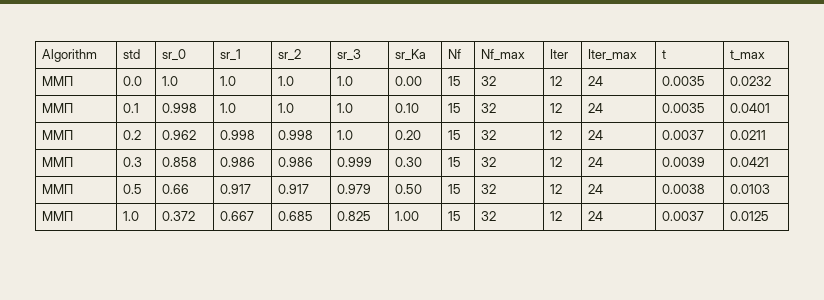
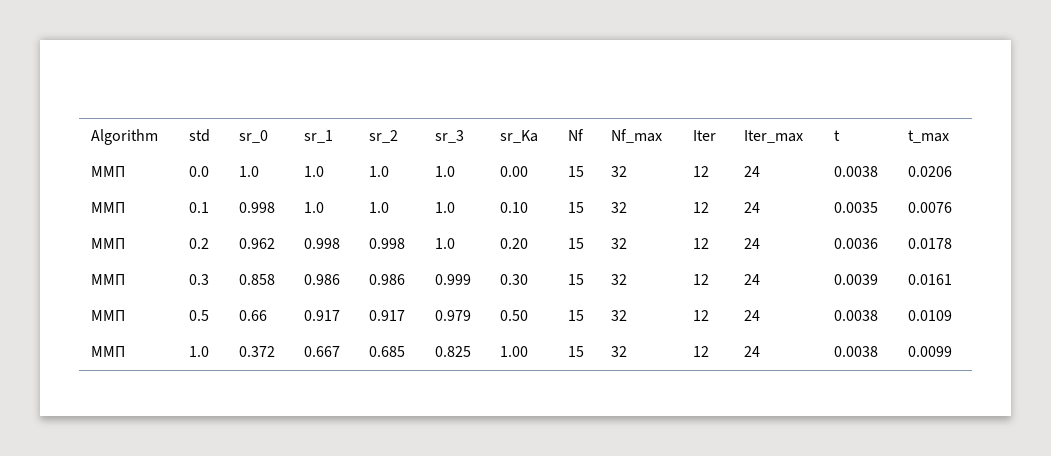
- ММП | 0.0 | 1.0 | 1.0 | 1.0 | 1.0 | 0.00 | 15 | 32 | 12 | 24 | 0.0035 | 0.0232
+ ММП | 0.0 | 1.0 | 1.0 | 1.0 | 1.0 | 0.00 | 15 | 32 | 12 | 24 | 0.0038 | 0.0206
- ММП | 0.1 | 0.998 | 1.0 | 1.0 | 1.0 | 0.10 | 15 | 32 | 12 | 24 | 0.0035 | 0.0401
+ ММП | 0.1 | 0.998 | 1.0 | 1.0 | 1.0 | 0.10 | 15 | 32 | 12 | 24 | 0.0035 | 0.0076
- ММП | 0.2 | 0.962 | 0.998 | 0.998 | 1.0 | 0.20 | 15 | 32 | 12 | 24 | 0.0037 | 0.0211
+ ММП | 0.2 | 0.962 | 0.998 | 0.998 | 1.0 | 0.20 | 15 | 32 | 12 | 24 | 0.0036 | 0.0178
- ММП | 0.3 | 0.858 | 0.986 | 0.986 | 0.999 | 0.30 | 15 | 32 | 12 | 24 | 0.0039 | 0.0421
+ ММП | 0.3 | 0.858 | 0.986 | 0.986 | 0.999 | 0.30 | 15 | 32 | 12 | 24 | 0.0039 | 0.0161
- ММП | 0.5 | 0.66 | 0.917 | 0.917 | 0.979 | 0.50 | 15 | 32 | 12 | 24 | 0.0038 | 0.0103
+ ММП | 0.5 | 0.66 | 0.917 | 0.917 | 0.979 | 0.50 | 15 | 32 | 12 | 24 | 0.0038 | 0.0109
- ММП | 1.0 | 0.372 | 0.667 | 0.685 | 0.825 | 1.00 | 15 | 32 | 12 | 24 | 0.0037 | 0.0125
+ ММП | 1.0 | 0.372 | 0.667 | 0.685 | 0.825 | 1.00 | 15 | 32 | 12 | 24 | 0.0038 | 0.0099

